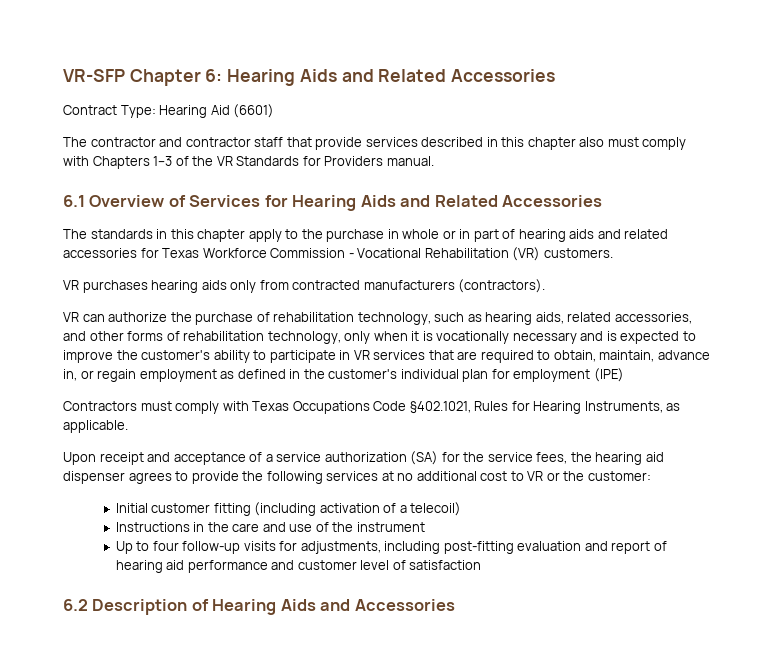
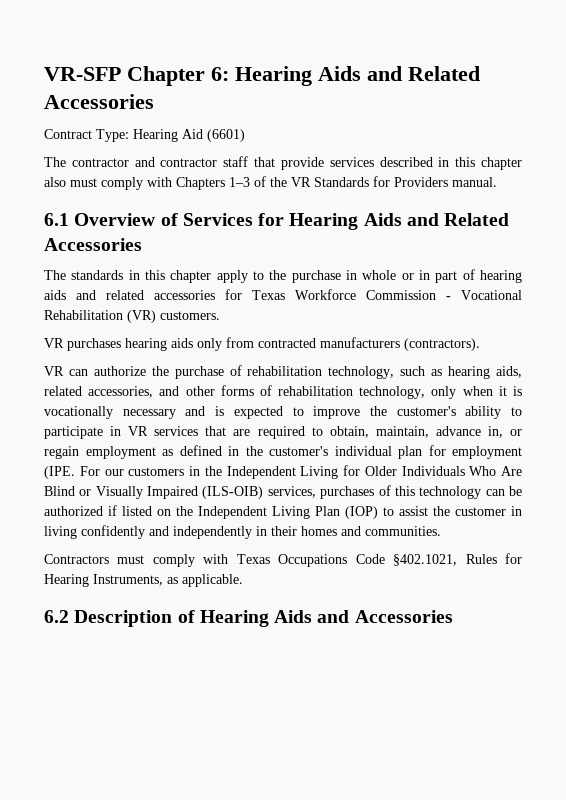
- VR can authorize the purchase of rehabilitation technology, such as hearing aids, related accessories, and other forms of rehabilitation technology, only when it is vocationally necessary and is expected to improve the customer's ability to participate in VR services that are required to obtain, maintain, advance in, or regain employment as defined in the customer's individual plan for employment (IPE)
+ VR can authorize the purchase of rehabilitation technology, such as hearing aids, related accessories, and other forms of rehabilitation technology, only when it is vocationally necessary and is expected to improve the customer's ability to participate in VR services that are required to obtain, maintain, advance in, or regain employment as defined in the customer's individual plan for employment (IPE. For our customers in the Independent Living for Older Individuals Who Are Blind or Visually Impaired (ILS-OIB) services, purchases of this technology can be authorized if listed on the Independent Living Plan (IOP) to assist the customer in living confidently and independently in their homes and communities.
- Upon receipt and acceptance of a service authorization (SA) for the service fees, the hearing aid dispenser agrees to provide the following services at no additional cost to VR or the customer:
- Initial customer fitting (including activation of a telecoil)
- Instructions in the care and use of the instrument
- Up to four follow-up visits for adjustments, including post-fitting evaluation and report of hearing aid performance and customer level of satisfaction

